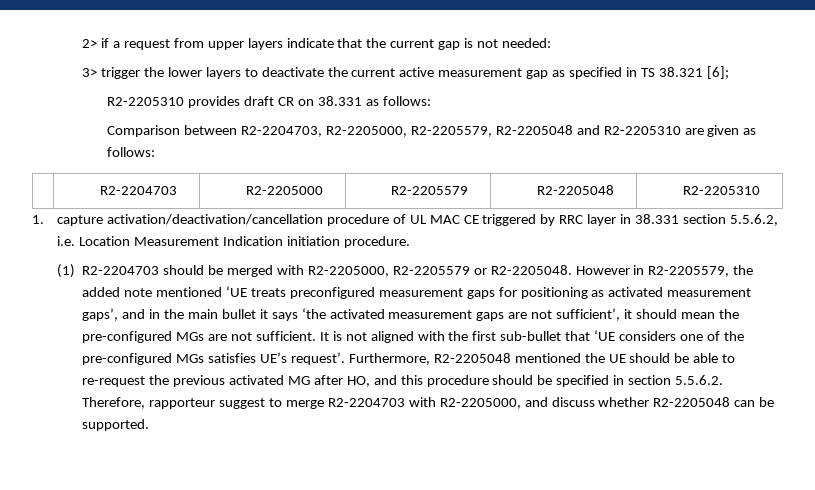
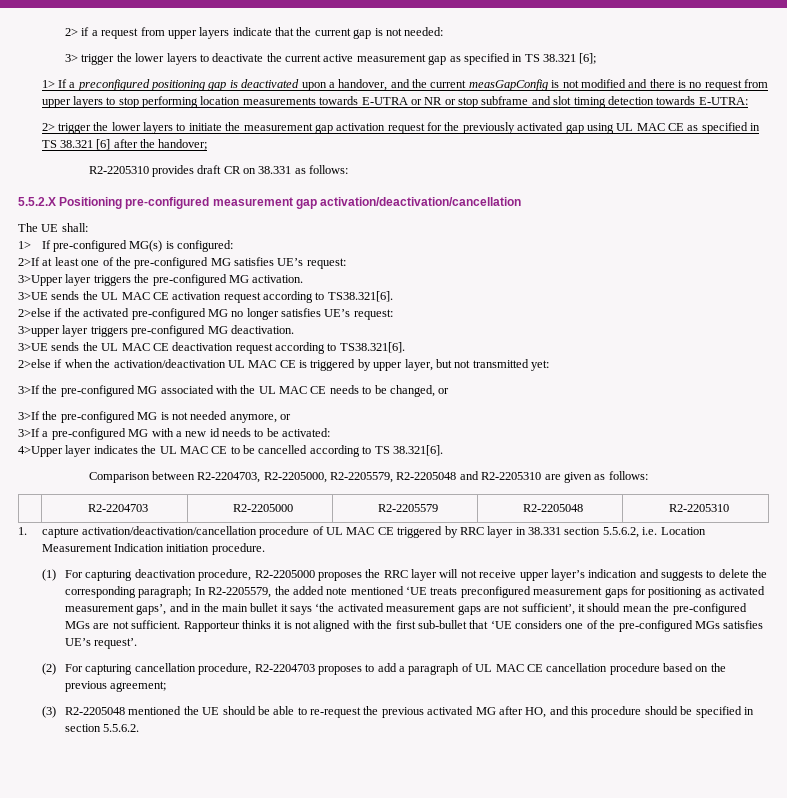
+ 1> If a preconfigured positioning gap is deactivated upon a handover, and the current measGapConfig is not modified and there is no request from upper layers to stop performing location measurements towards E-UTRA or NR or stop subframe and slot timing detection towards E-UTRA:
+ 2> trigger the lower layers to initiate the measurement gap activation request for the previously activated gap using UL MAC CE as specified in TS 38.321 [6] after the handover;
+ 5.5.2.X Positioning pre-configured measurement gap activation/deactivation/cancellation
+ The UE shall:
+ 1> If pre-configured MG(s) is configured:
+ 2>If at least one of the pre-configured MG satisfies UE’s request:
+ 3>Upper layer triggers the pre-configured MG activation.
+ 3>UE sends the UL MAC CE activation request according to TS38.321[6].
+ 2>else if the activated pre-configured MG no longer satisfies UE’s request:
+ 3>upper layer triggers pre-configured MG deactivation.
+ 3>UE sends the UL MAC CE deactivation request according to TS38.321[6].
+ 2>else if when the activation/deactivation UL MAC CE is triggered by upper layer, but not transmitted yet:
+ 3>If the pre-configured MG associated with the UL MAC CE needs to be changed, or
+ 3>If the pre-configured MG is not needed anymore, or
+ 3>If a pre-configured MG with a new id needs to be activated:
+ 4>Upper layer indicates the UL MAC CE to be cancelled according to TS 38.321[6].
- (1) R2-2204703 should be merged with R2-2205000, R2-2205579 or R2-2205048. However in R2-2205579, the added note mentioned ‘UE treats preconfigured measurement gaps for positioning as activated measurement gaps’, and in the main bullet it says ‘the activated measurement gaps are not sufficient’, it should mean the pre-configured MGs are not sufficient.
+ (1) For capturing deactivation procedure, R2-2205000 proposes the RRC layer will not receive upper layer’s indication and suggests to delete the corresponding paragraph; In R2-2205579, the added note mentioned ‘UE treats preconfigured measurement gaps for positioning as activated measurement gaps’, and in the main bullet it says ‘the activated measurement gaps are not sufficient’, it should mean the pre-configured MGs are not sufficient.
- It is not aligned with the first sub-bullet that ‘UE considers one of the pre-configured MGs satisfies UE’s request’. Furthermore, R2-2205048 mentioned the UE should be able to re-request the previous activated MG after HO, and this procedure should be specified in section 5.5.6.2. Therefore, rapporteur suggest to merge R2-2204703 with R2-2205000, and discuss whether R2-2205048 can be supported.
+ Rapporteur thinks it is not aligned with the first sub-bullet that ‘UE considers one of the pre-configured MGs satisfies UE’s request’.
+ (2) For capturing cancellation procedure, R2-2204703 proposes to add a paragraph of UL MAC CE cancellation procedure based on the previous agreement;
+ (3) R2-2205048 mentioned the UE should be able to re-request the previous activated MG after HO, and this procedure should be specified in section 5.5.6.2.

